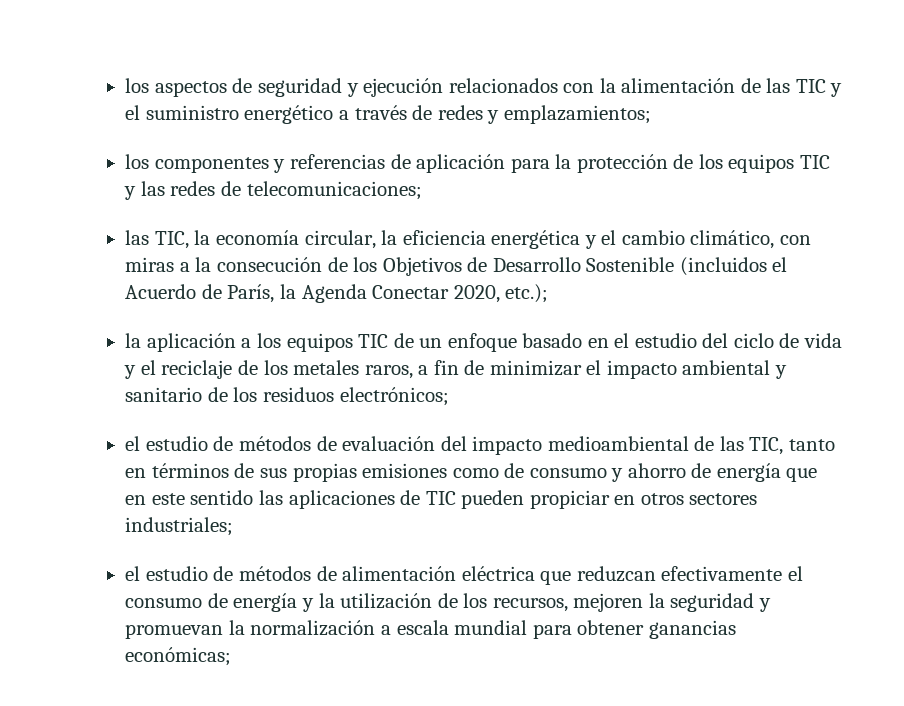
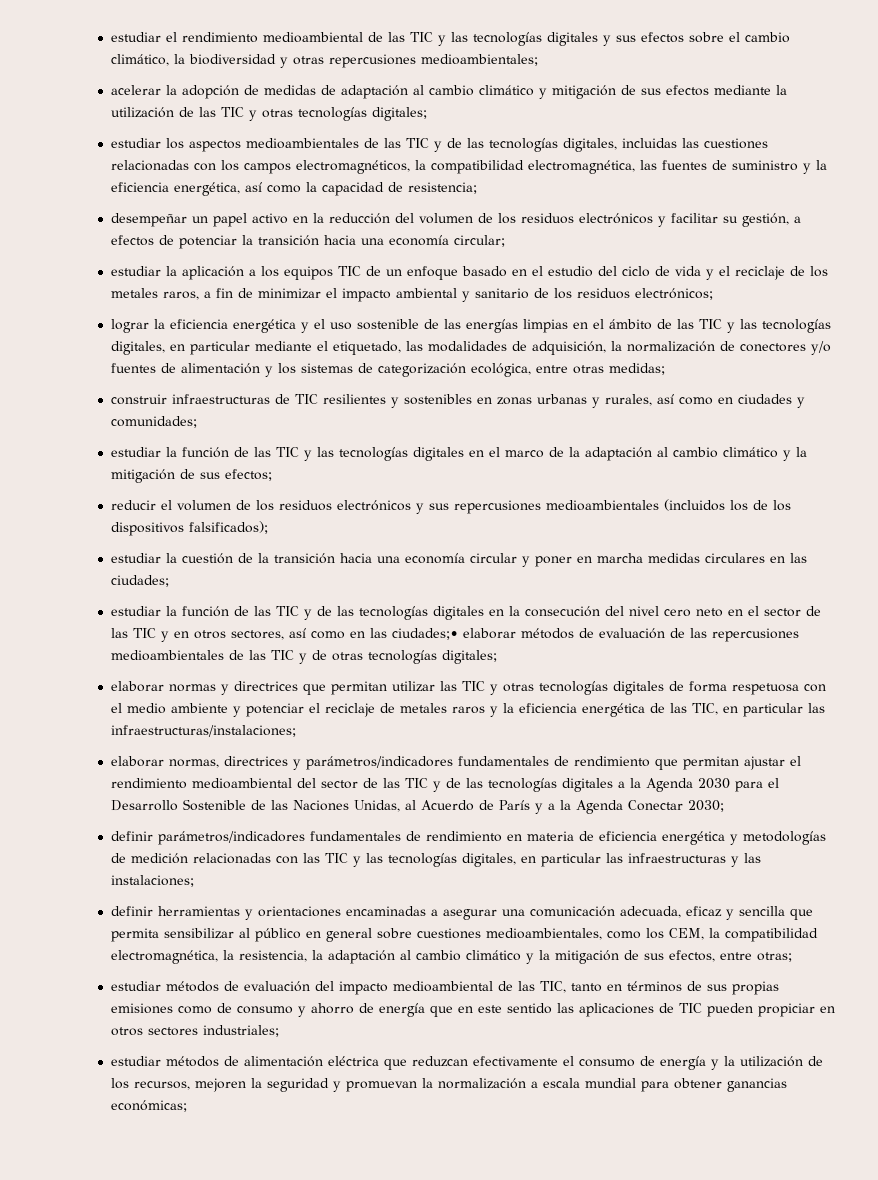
- los aspectos de seguridad y ejecución relacionados con la alimentación de las TIC y el suministro energético a través de redes y emplazamientos;
- los componentes y referencias de aplicación para la protección de los equipos TIC y las redes de telecomunicaciones;
- las TIC, la economía circular, la eficiencia energética y el cambio climático, con miras a la consecución de los Objetivos de Desarrollo Sostenible (incluidos el Acuerdo de París, la Agenda Conectar 2020, etc.);
- la aplicación a los equipos TIC de un enfoque basado en el estudio del ciclo de vida y el reciclaje de los metales raros, a fin de minimizar el impacto ambiental y sanitario de los residuos electrónicos;
+ estudiar el rendimiento medioambiental de las TIC y las tecnologías digitales y sus efectos sobre el cambio climático, la biodiversidad y otras repercusiones medioambientales;
+ acelerar la adopción de medidas de adaptación al cambio climático y mitigación de sus efectos mediante la utilización de las TIC y otras tecnologías digitales;
+ estudiar los aspectos medioambientales de las TIC y de las tecnologías digitales, incluidas las cuestiones relacionadas con los campos electromagnéticos, la compatibilidad electromagnética, las fuentes de suministro y la eficiencia energética, así como la capacidad de resistencia;
+ desempeñar un papel activo en la reducción del volumen de los residuos electrónicos y facilitar su gestión, a efectos de potenciar la transición hacia una economía circular;
+ estudiar la aplicación a los equipos TIC de un enfoque basado en el estudio del ciclo de vida y el reciclaje de los metales raros, a fin de minimizar el impacto ambiental y sanitario de los residuos electrónicos;
- el estudio de métodos de evaluación del impacto medioambiental de las TIC, tanto en términos de sus propias emisiones como de consumo y ahorro de energía que en este sentido las aplicaciones de TIC pueden propiciar en otros sectores industriales;
+ lograr la eficiencia energética y el uso sostenible de las energías limpias en el ámbito de las TIC y las tecnologías digitales, en particular mediante el etiquetado, las modalidades de adquisición, la normalización de conectores y/o fuentes de alimentación y los sistemas de categorización ecológica, entre otras medidas;
+ construir infraestructuras de TIC resilientes y sostenibles en zonas urbanas y rurales, así como en ciudades y comunidades;
+ estudiar la función de las TIC y las tecnologías digitales en el marco de la adaptación al cambio climático y la mitigación de sus efectos;
+ reducir el volumen de los residuos electrónicos y sus repercusiones medioambientales (incluidos los de los dispositivos falsificados);
+ estudiar la cuestión de la transición hacia una economía circular y poner en marcha medidas circulares en las ciudades;
+ estudiar la función de las TIC y de las tecnologías digitales en la consecución del nivel cero neto en el sector de las TIC y en otros sectores, así como en las ciudades;• elaborar métodos de evaluación de las repercusiones medioambientales de las TIC y de otras tecnologías digitales;
+ elaborar normas y directrices que permitan utilizar las TIC y otras tecnologías digitales de forma respetuosa con el medio ambiente y potenciar el reciclaje de metales raros y la eficiencia energética de las TIC, en particular las infraestructuras/instalaciones;
+ elaborar normas, directrices y parámetros/indicadores fundamentales de rendimiento que permitan ajustar el rendimiento medioambiental del sector de las TIC y de las tecnologías digitales a la Agenda 2030 para el Desarrollo Sostenible de las Naciones Unidas, al Acuerdo de París y a la Agenda Conectar 2030;
+ definir parámetros/indicadores fundamentales de rendimiento en materia de eficiencia energética y metodologías de medición relacionadas con las TIC y las tecnologías digitales, en particular las infraestructuras y las instalaciones;
+ definir herramientas y orientaciones encaminadas a asegurar una comunicación adecuada, eficaz y sencilla que permita sensibilizar al público en general sobre cuestiones medioambientales, como los CEM, la compatibilidad electromagnética, la resistencia, la adaptación al cambio climático y la mitigación de sus efectos, entre otras;
+ estudiar métodos de evaluación del impacto medioambiental de las TIC, tanto en términos de sus propias emisiones como de consumo y ahorro de energía que en este sentido las aplicaciones de TIC pueden propiciar en otros sectores industriales;
- el estudio de métodos de alimentación eléctrica que reduzcan efectivamente el consumo de energía y la utilización de los recursos, mejoren la seguridad y promuevan la normalización a escala mundial para obtener ganancias económicas;
+ estudiar métodos de alimentación eléctrica que reduzcan efectivamente el consumo de energía y la utilización de los recursos, mejoren la seguridad y promuevan la normalización a escala mundial para obtener ganancias económicas;

